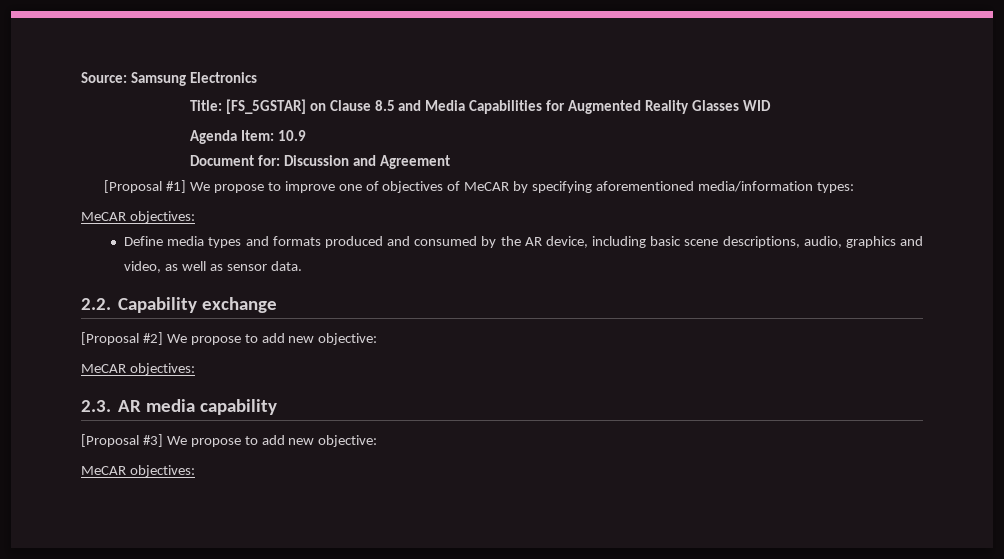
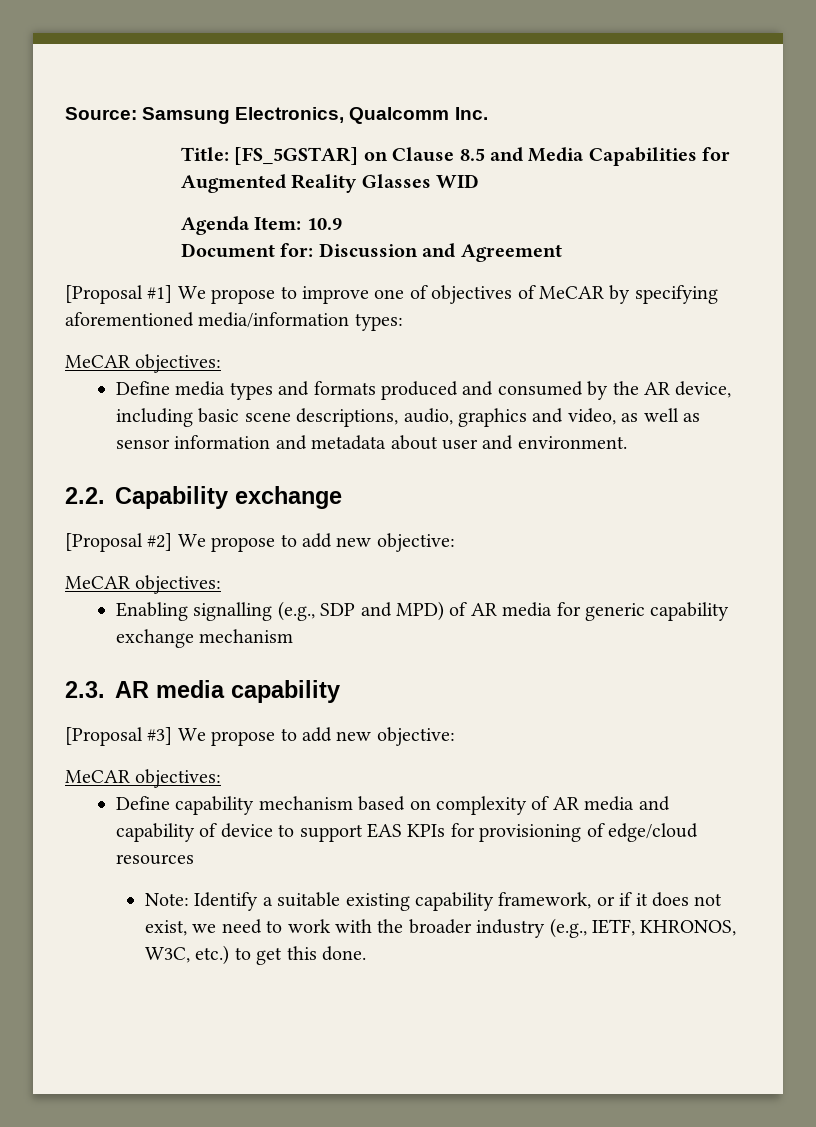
- Source: Samsung Electronics
+ Source: Samsung Electronics, Qualcomm Inc.
- Define media types and formats produced and consumed by the AR device, including basic scene descriptions, audio, graphics and video, as well as sensor data.
+ Define media types and formats produced and consumed by the AR device, including basic scene descriptions, audio, graphics and video, as well as sensor information and metadata about user and environment.
+ Enabling signalling (e.g., SDP and MPD) of AR media for generic capability exchange mechanism
+ Define capability mechanism based on complexity of AR media and capability of device to support EAS KPIs for provisioning of edge/cloud resources
+ Note: Identify a suitable existing capability framework, or if it does not exist, we need to work with the broader industry (e.g., IETF, KHRONOS, W3C, etc.) to get this done.

